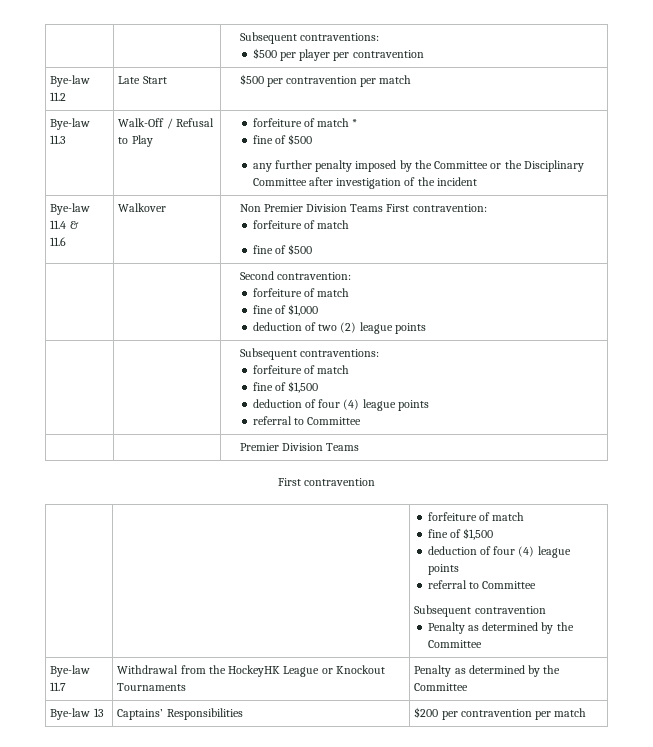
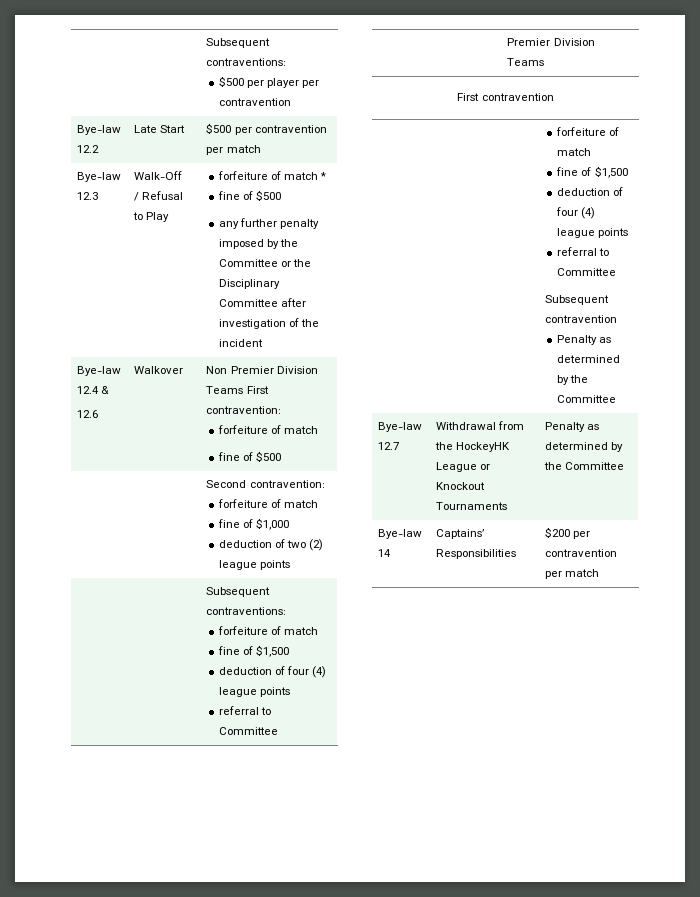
- Bye-law 11.2 | Late Start | $500 per contravention per match
+ Bye-law 12.2 | Late Start | $500 per contravention per match
- Bye-law 11.3 | Walk-Off / Refusal to Play | forfeiture of match *
+ Bye-law 12.3 | Walk-Off / Refusal to Play | forfeiture of match *
- Bye-law 11.4 &
- 11.6 | Walkover | Non Premier Division Teams First contravention:
+ Bye-law 12.4 &
+ 12.6 | Walkover | Non Premier Division Teams First contravention:
- Bye-law 11.7 | Withdrawal from the HockeyHK League or Knockout Tournaments | Penalty as determined by the Committee
+ Bye-law 12.7 | Withdrawal from the HockeyHK League or Knockout Tournaments | Penalty as determined by the Committee
- Bye-law 13 | Captains’ Responsibilities | $200 per contravention per match
+ Bye-law 14 | Captains’ Responsibilities | $200 per contravention per match

